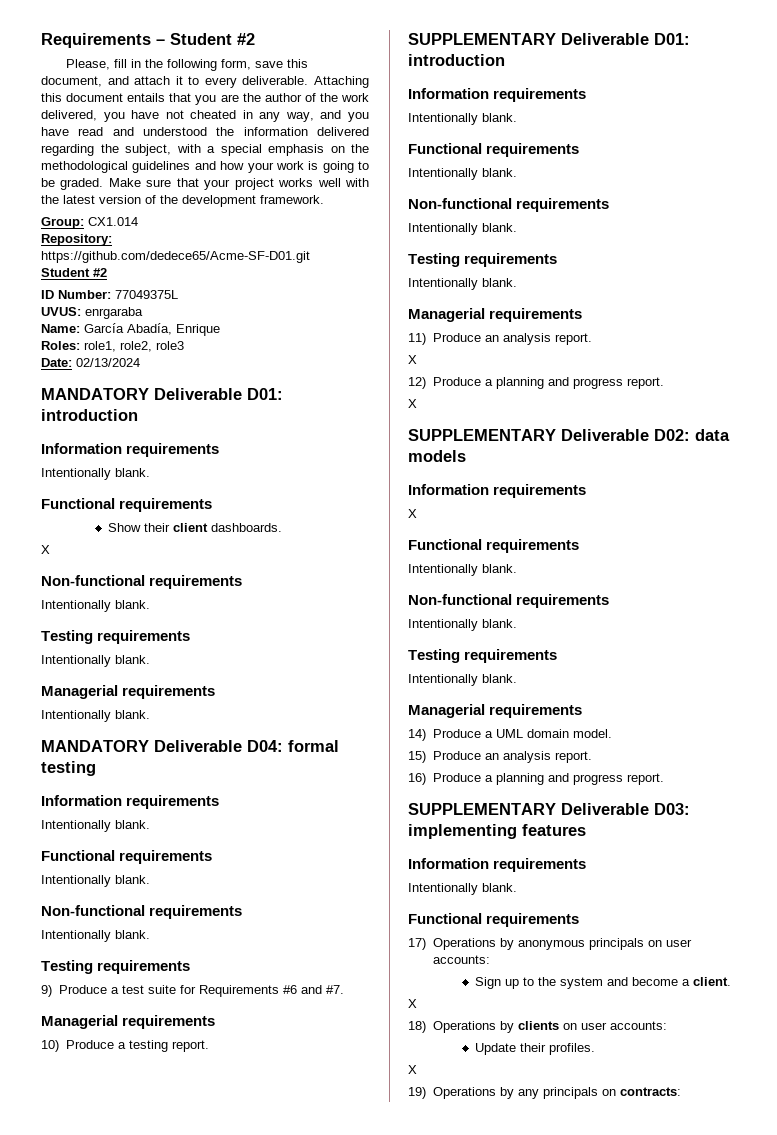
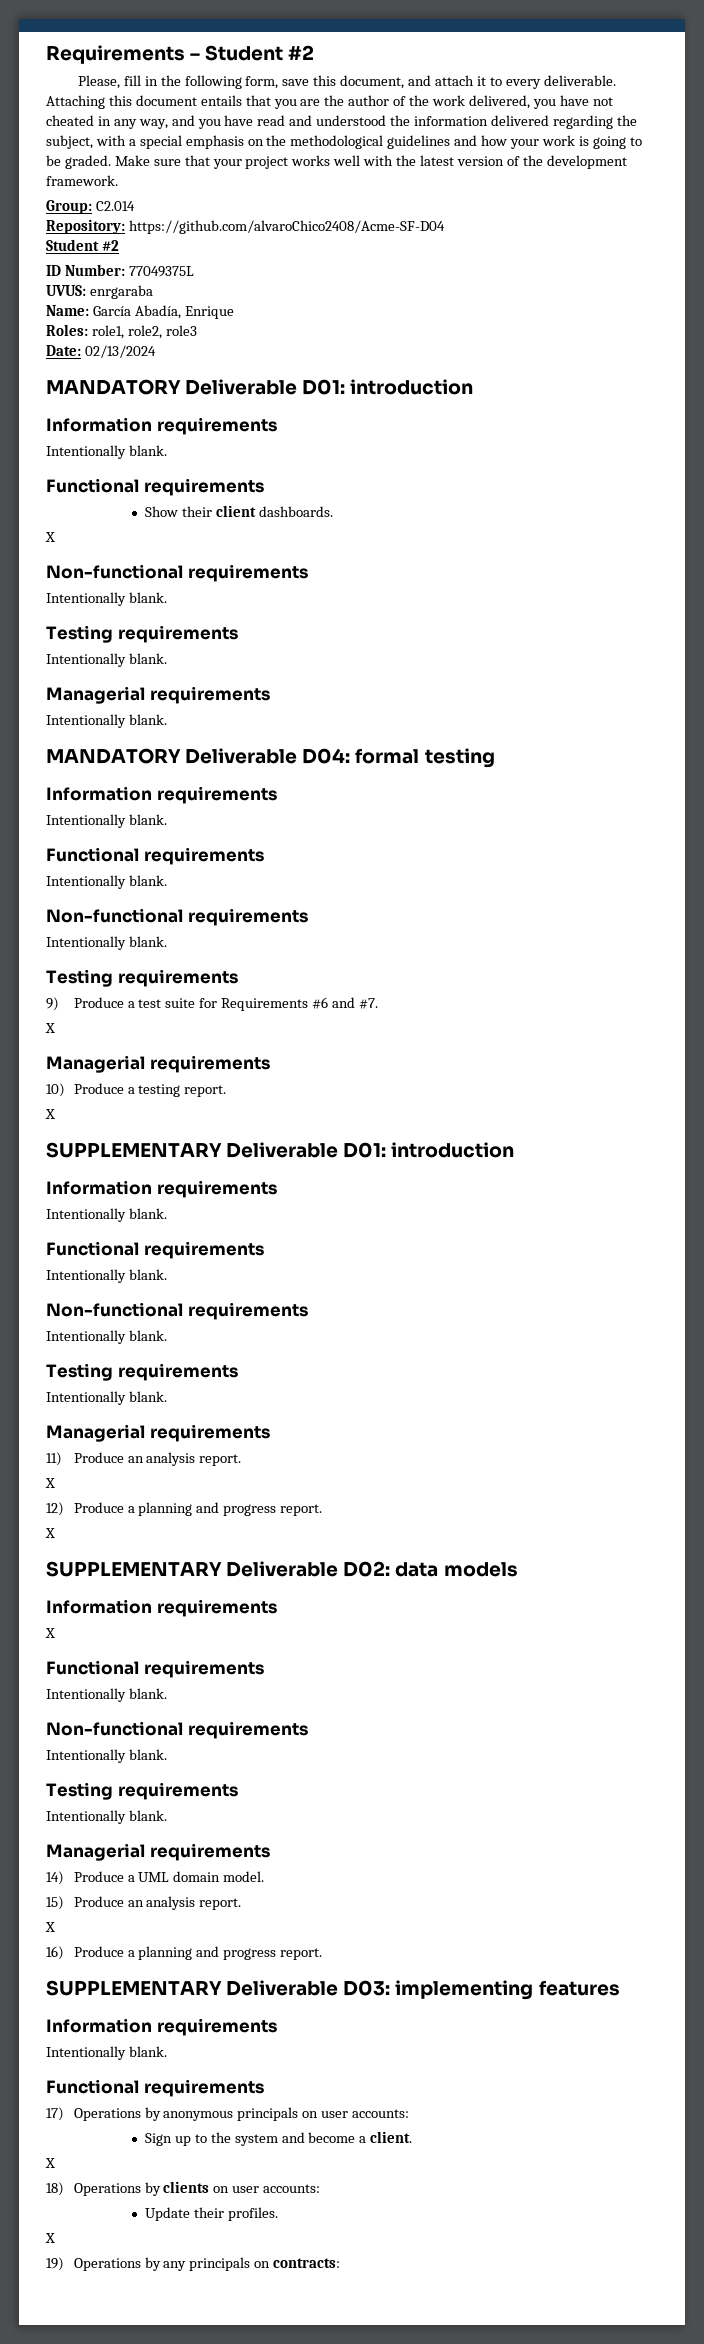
- Group: CX1.014
+ Group: C2.014
- Repository: https://github.com/dedece65/Acme-SF-D01.git
+ Repository: https://github.com/alvaroChico2408/Acme-SF-D04
  9) Produce a test suite for Requirements #6 and #7.
+ X
  10) Produce a testing report.
+ X
  15) Produce an analysis report.
+ X

